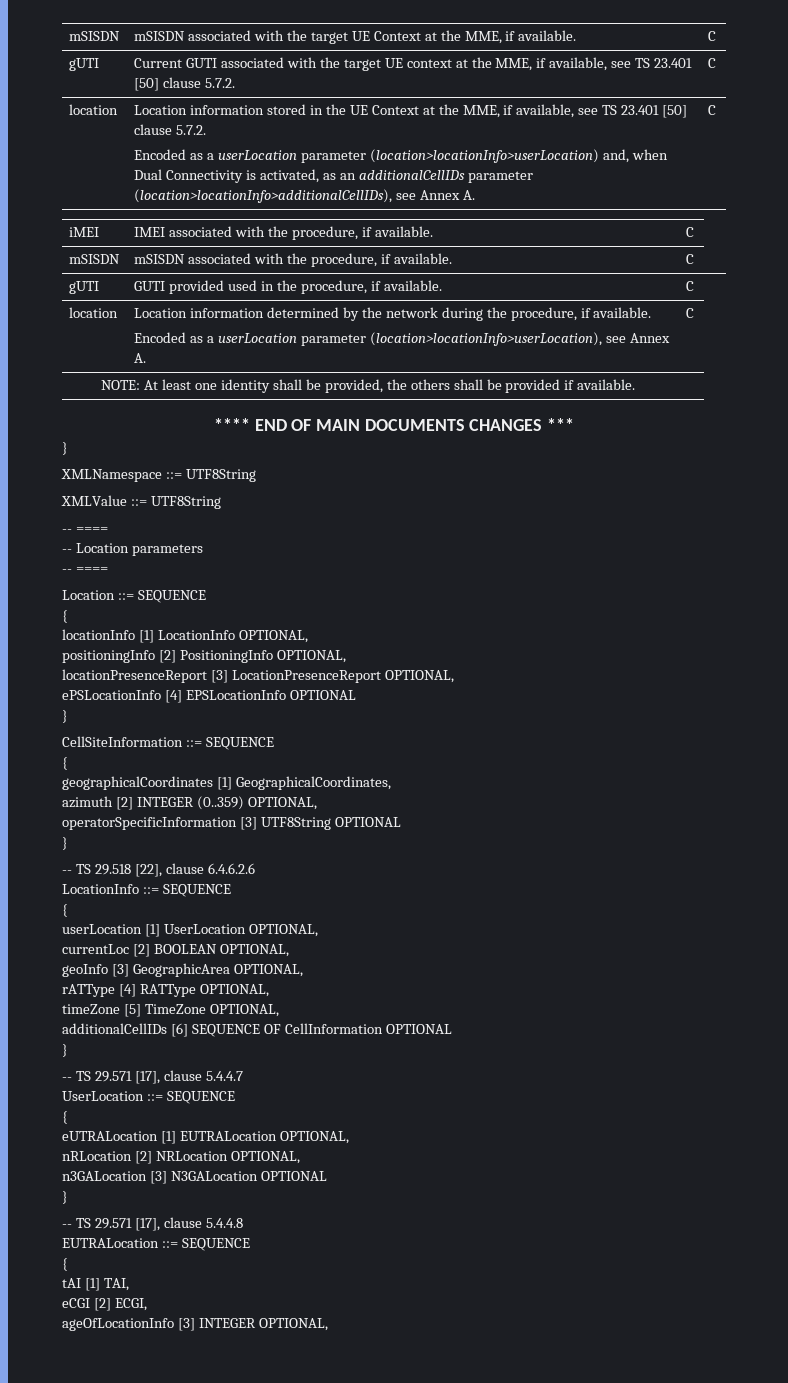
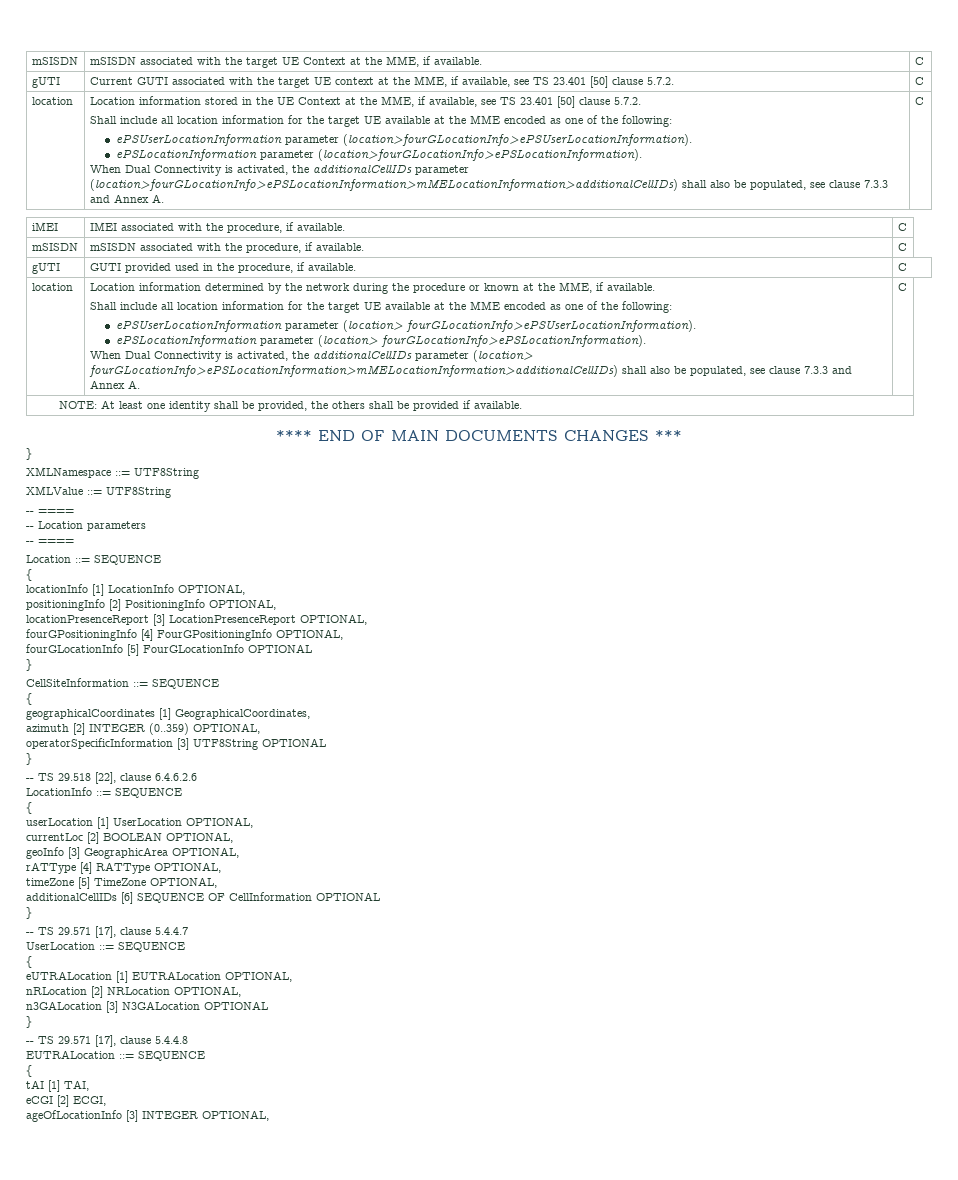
  Location information stored in the UE Context at the MME, if available, see TS 23.401 [50] clause 5.7.2.
- Encoded as a userLocation parameter (location>locationInfo>userLocation) and, when Dual Connectivity is activated, as an additionalCellIDs parameter (location>locationInfo>additionalCellIDs), see Annex A.
+ Shall include all location information for the target UE available at the MME encoded as one of the following:
+ ePSUserLocationInformation parameter (location>fourGLocationInfo>ePSUserLocationInformation).
+ ePSLocationInformation parameter (location>fourGLocationInfo>ePSLocationInformation).
+ When Dual Connectivity is activated, the additionalCellIDs parameter (location>fourGLocationInfo>ePSLocationInformation>mMELocationInformation>additionalCellIDs) shall also be populated, see clause 7.3.3 and Annex A.
- Location information determined by the network during the procedure, if available.
- Encoded as a userLocation parameter (location>locationInfo>userLocation), see Annex A.
+ Location information determined by the network during the procedure or known at the MME, if available.
+ Shall include all location information for the target UE available at the MME encoded as one of the following:
+ ePSUserLocationInformation parameter (location> fourGLocationInfo>ePSUserLocationInformation).
+ ePSLocationInformation parameter (location> fourGLocationInfo>ePSLocationInformation).
+ When Dual Connectivity is activated, the additionalCellIDs parameter (location> fourGLocationInfo>ePSLocationInformation>mMELocationInformation>additionalCellIDs) shall also be populated, see clause 7.3.3 and Annex A.
- ePSLocationInfo [4] EPSLocationInfo OPTIONAL
+ fourGPositioningInfo [4] FourGPositioningInfo OPTIONAL,
+ fourGLocationInfo [5] FourGLocationInfo OPTIONAL

